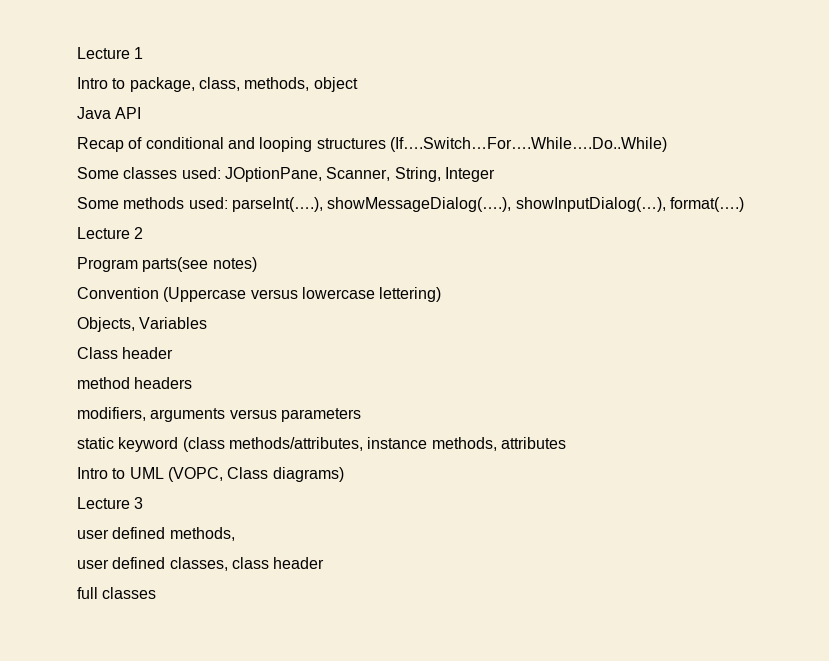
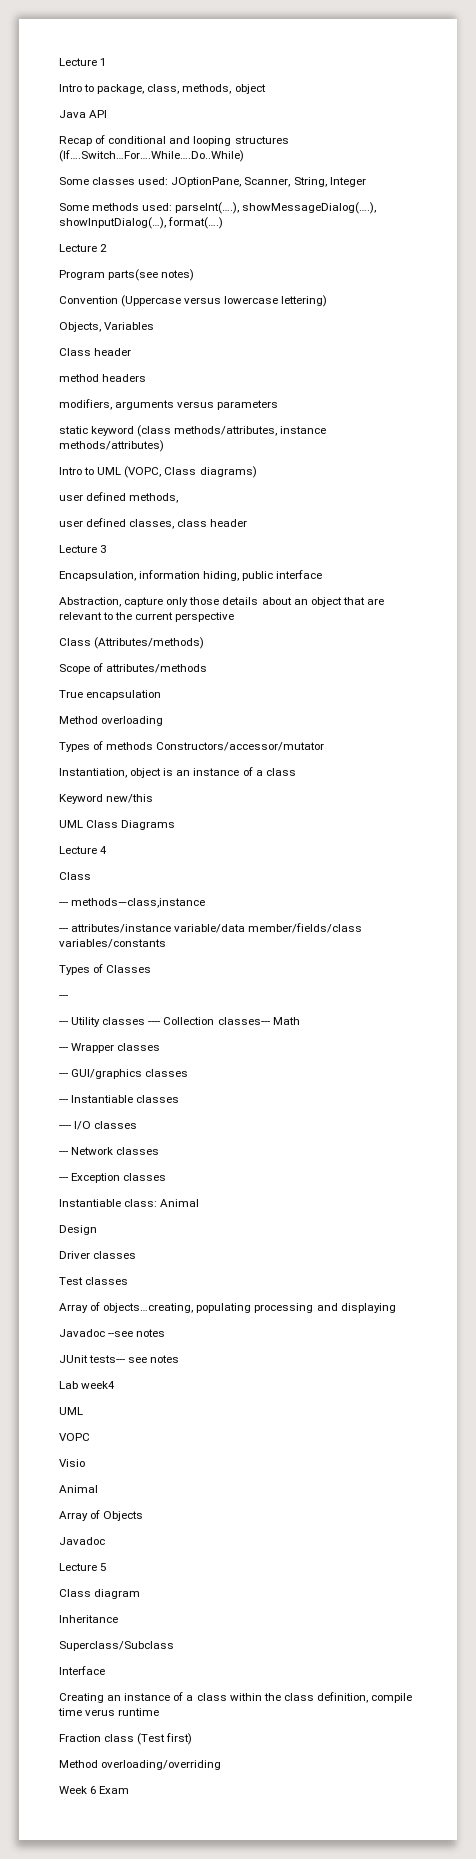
- static keyword (class methods/attributes, instance methods, attributes
+ static keyword (class methods/attributes, instance methods/attributes)
- Lecture 3
- full classes
+ Lecture 3
+ Encapsulation, information hiding, public interface
+ Abstraction, capture only those details about an object that are relevant to the current perspective
+ Class (Attributes/methods)
+ Scope of attributes/methods
+ True encapsulation
+ Method overloading
+ Types of methods Constructors/accessor/mutator
+ Instantiation, object is an instance of a class
+ Keyword new/this
+ UML Class Diagrams
+ Lecture 4
+ Class
+ --- methods—class,instance
+ --- attributes/instance variable/data member/fields/class variables/constants
+ Types of Classes
+ ---
+ --- Utility classes ---- Collection classes--- Math
+ --- Wrapper classes
+ --- GUI/graphics classes
+ --- Instantiable classes
+ ---- I/O classes
+ --- Network classes
+ --- Exception classes
+ Instantiable class: Animal
+ Design
+ Driver classes
+ Test classes
+ Array of objects…creating, populating processing and displaying
+ Javadoc --see notes
+ JUnit tests--- see notes
+ Lab week4
+ UML
+ VOPC
+ Visio
+ Animal
+ Array of Objects
+ Javadoc
+ Lecture 5
+ Class diagram
+ Inheritance
+ Superclass/Subclass
+ Interface
+ Creating an instance of a class within the class definition, compile time verus runtime
+ Fraction class (Test first)
+ Method overloading/overriding
+ Week 6 Exam

